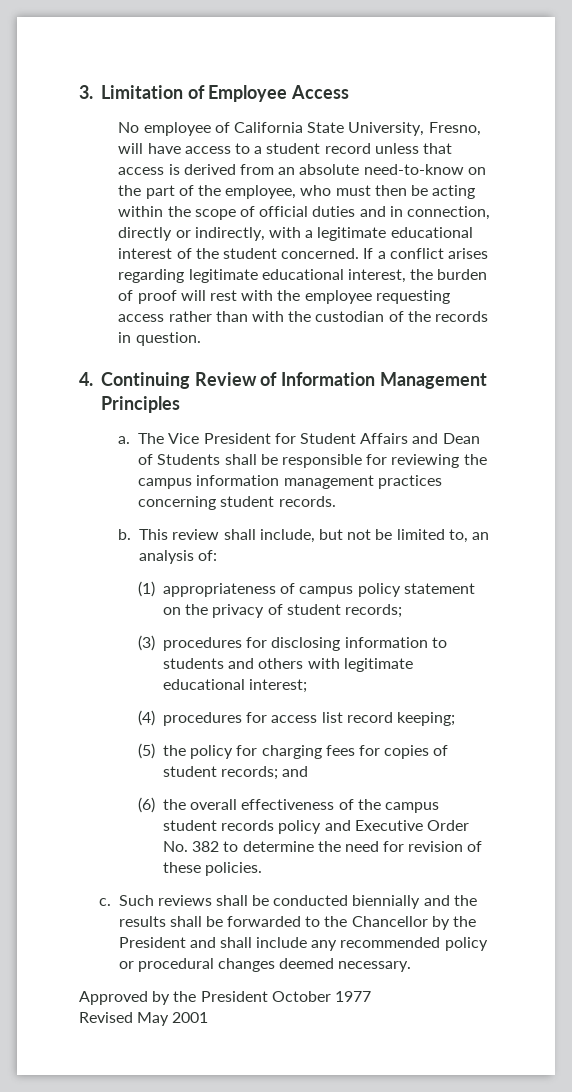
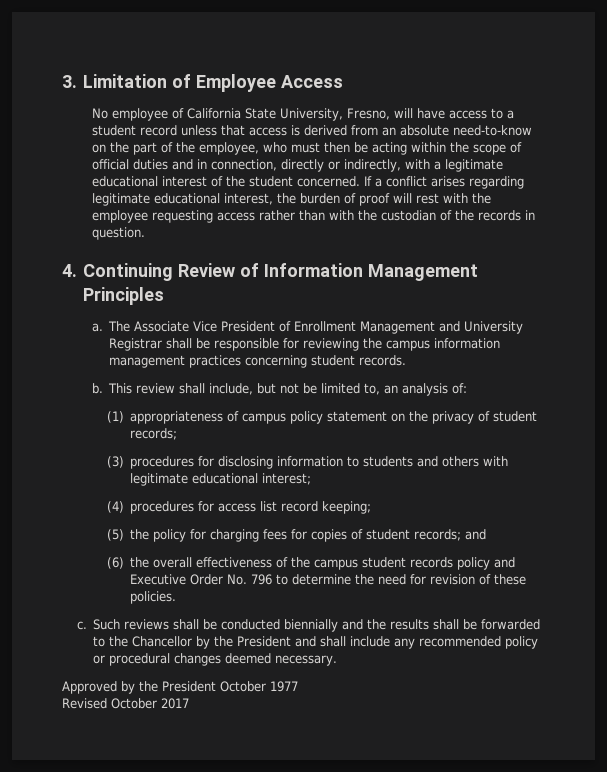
- The Vice President for Student Affairs and Dean of Students shall be responsible for reviewing the campus information management practices concerning student records.
+ The Associate Vice President of Enrollment Management and University Registrar shall be responsible for reviewing the campus information management practices concerning student records.
- (6) the overall effectiveness of the campus student records policy and Executive Order No. 382 to determine the need for revision of these policies.
+ (6) the overall effectiveness of the campus student records policy and Executive Order No. 796 to determine the need for revision of these policies.
- Revised May 2001
+ Revised October 2017

